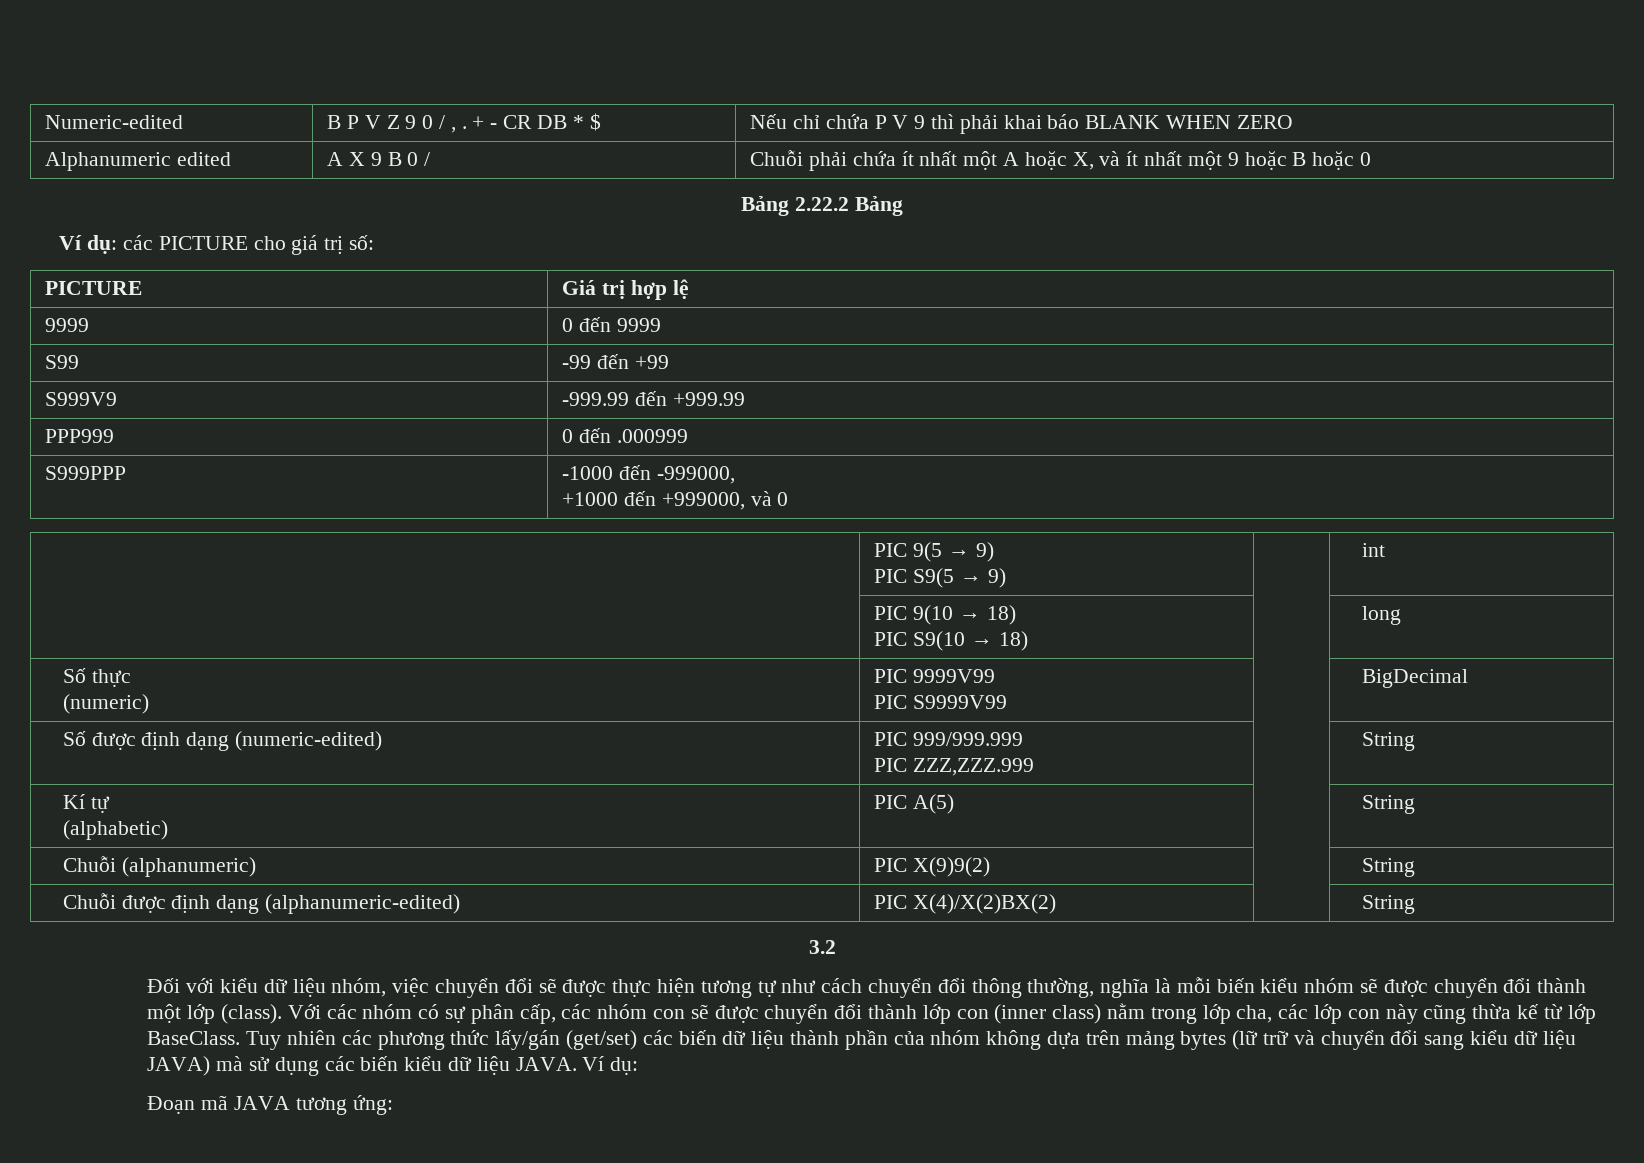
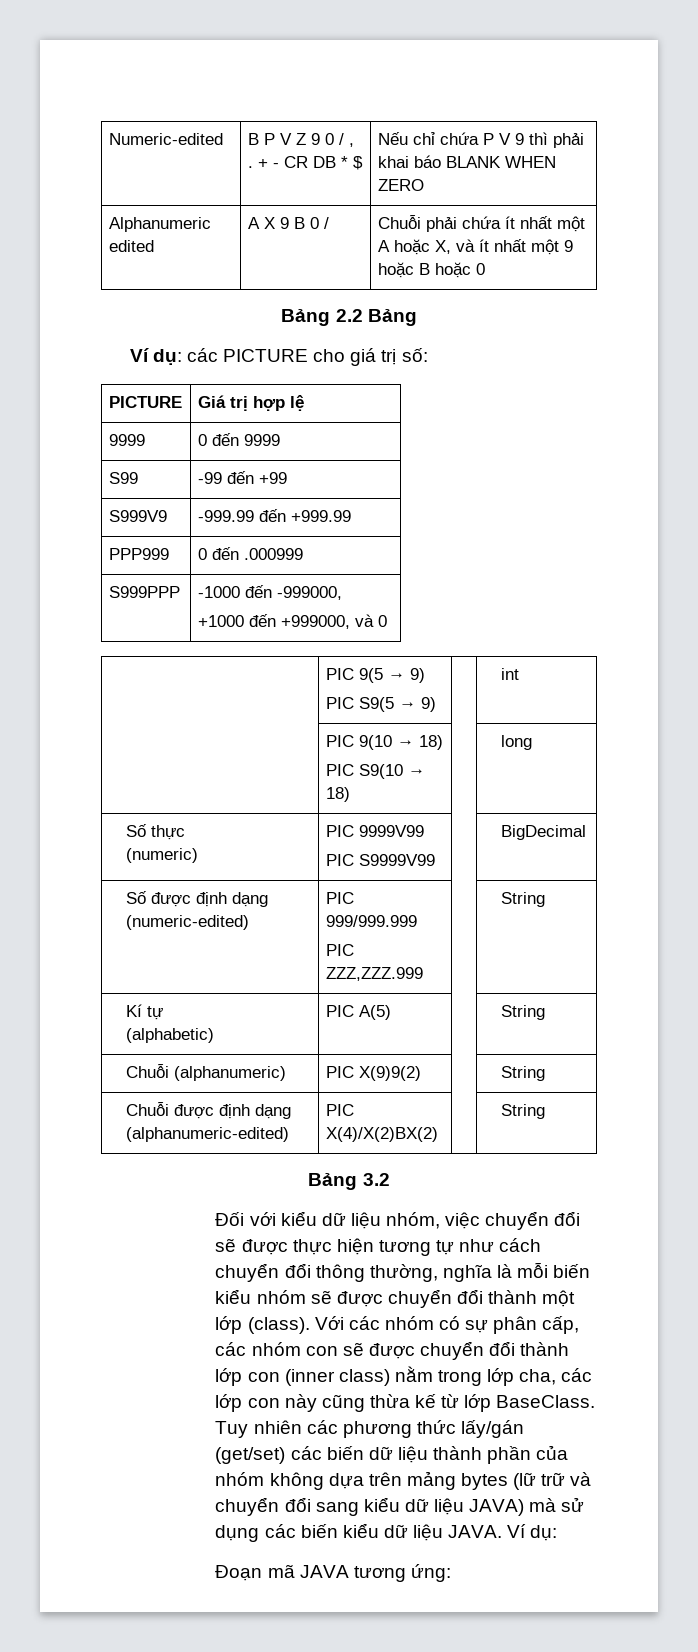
- Bảng 2.22.2 Bảng
+ Bảng 2.2 Bảng
- 3.2
+ Bảng 3.2

